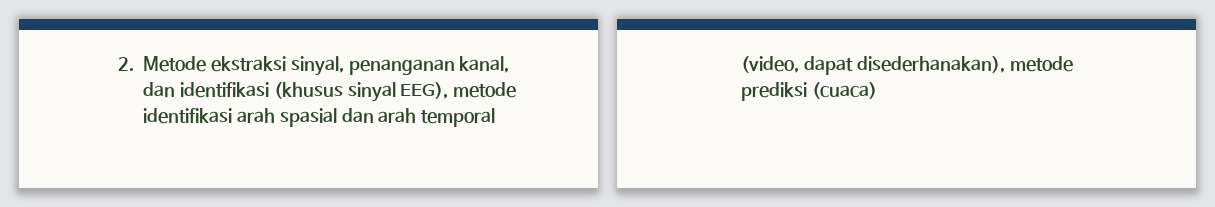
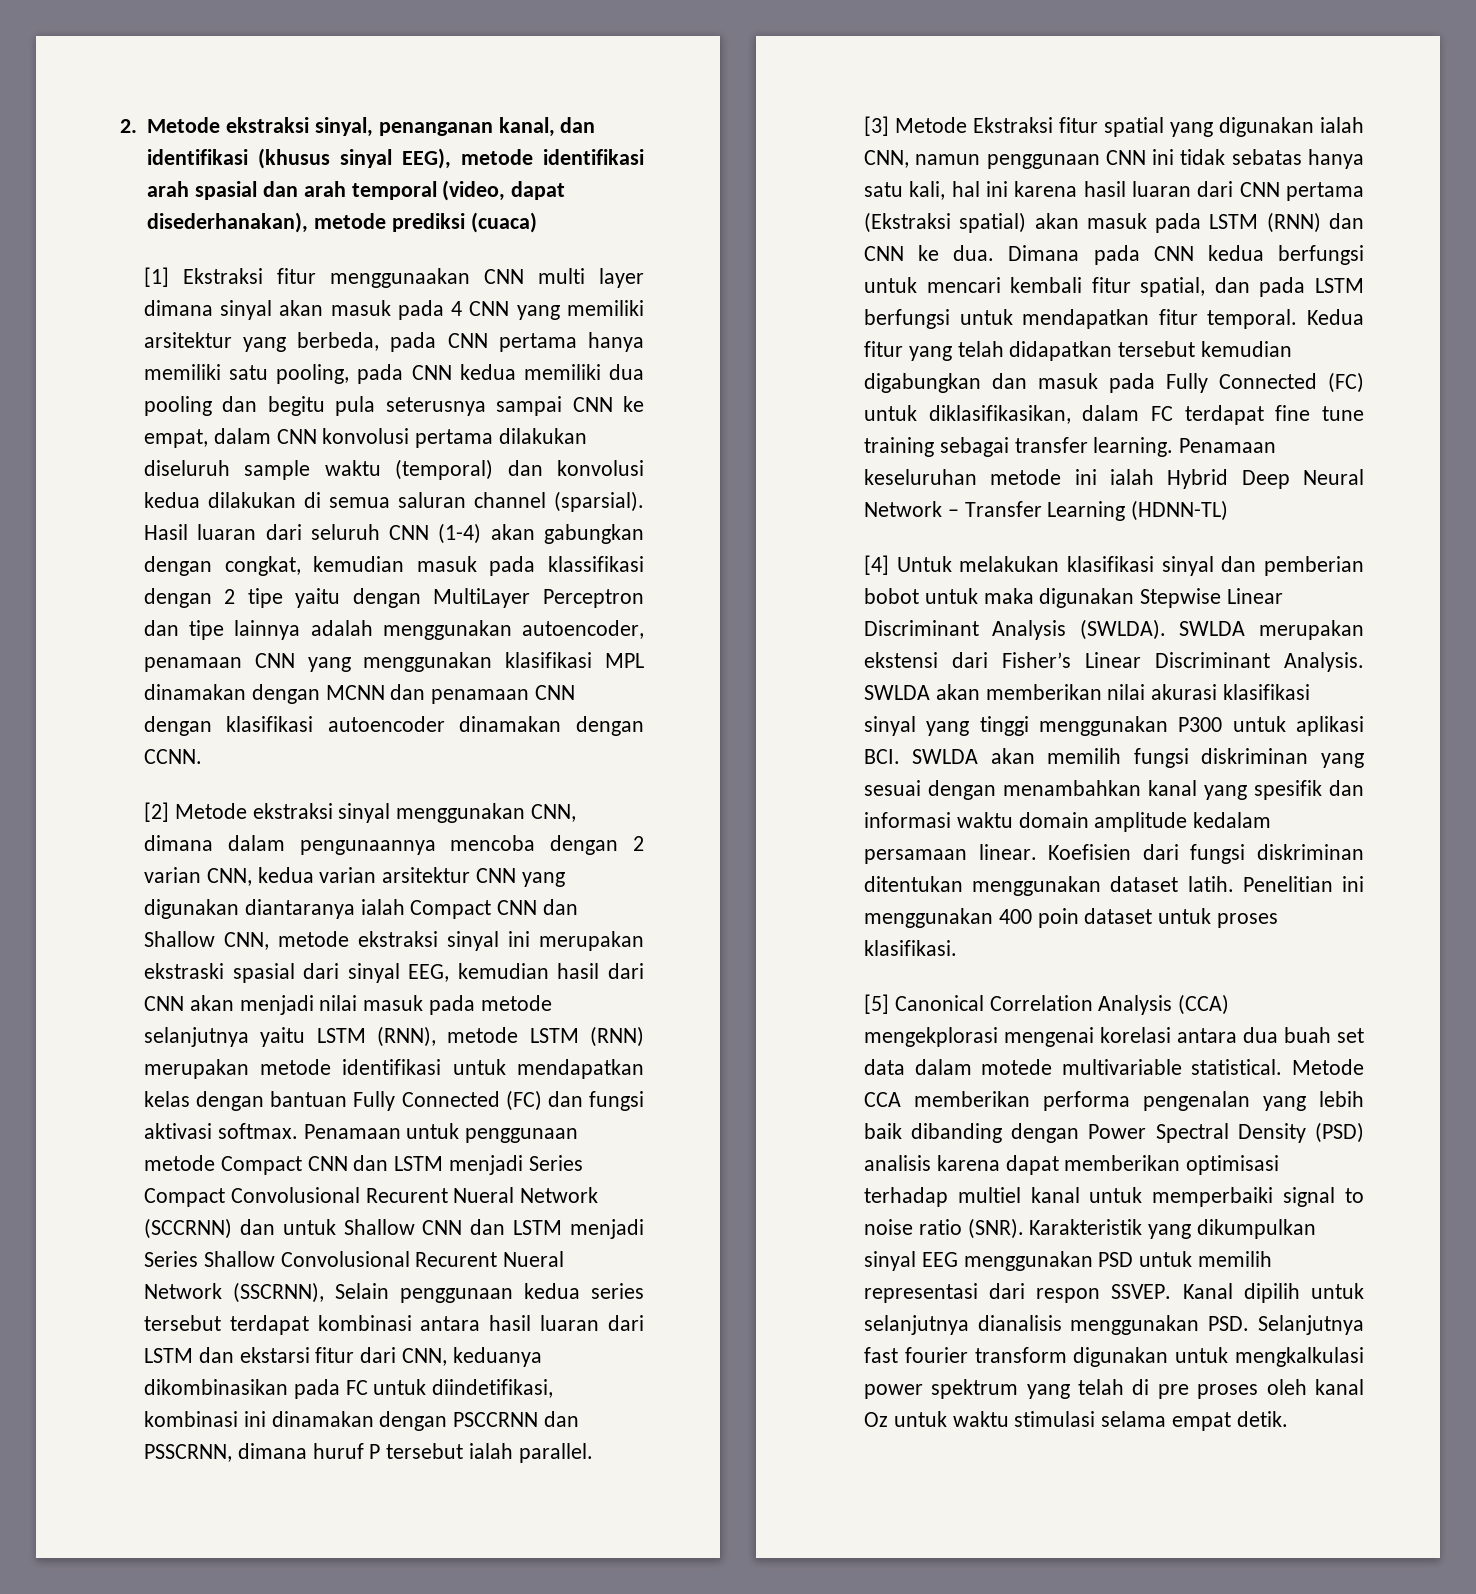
+ [1] Ekstraksi fitur menggunaakan CNN multi layer dimana sinyal akan masuk pada 4 CNN yang memiliki arsitektur yang berbeda, pada CNN pertama hanya memiliki satu pooling, pada CNN kedua memiliki dua pooling dan begitu pula seterusnya sampai CNN ke empat, dalam CNN konvolusi pertama dilakukan diseluruh sample waktu (temporal) dan konvolusi kedua dilakukan di semua saluran channel (sparsial). Hasil luaran dari seluruh CNN (1-4) akan gabungkan dengan congkat, kemudian masuk pada klassifikasi dengan 2 tipe yaitu dengan MultiLayer Perceptron dan tipe lainnya adalah menggunakan autoencoder, penamaan CNN yang menggunakan klasifikasi MPL dinamakan dengan MCNN dan penamaan CNN dengan klasifikasi autoencoder dinamakan dengan CCNN.
+ [2] Metode ekstraksi sinyal menggunakan CNN, dimana dalam pengunaannya mencoba dengan 2 varian CNN, kedua varian arsitektur CNN yang digunakan diantaranya ialah Compact CNN dan Shallow CNN, metode ekstraksi sinyal ini merupakan ekstraski spasial dari sinyal EEG, kemudian hasil dari CNN akan menjadi nilai masuk pada metode selanjutnya yaitu LSTM (RNN), metode LSTM (RNN) merupakan metode identifikasi untuk mendapatkan kelas dengan bantuan Fully Connected (FC) dan fungsi aktivasi softmax. Penamaan untuk penggunaan metode Compact CNN dan LSTM menjadi Series Compact Convolusional Recurent Nueral Network (SCCRNN) dan untuk Shallow CNN dan LSTM menjadi Series Shallow Convolusional Recurent Nueral Network (SSCRNN), Selain penggunaan kedua series tersebut terdapat kombinasi antara hasil luaran dari LSTM dan ekstarsi fitur dari CNN, keduanya dikombinasikan pada FC untuk diindetifikasi, kombinasi ini dinamakan dengan PSCCRNN dan PSSCRNN, dimana huruf P tersebut ialah parallel.
+ [3] Metode Ekstraksi fitur spatial yang digunakan ialah CNN, namun penggunaan CNN ini tidak sebatas hanya satu kali, hal ini karena hasil luaran dari CNN pertama (Ekstraksi spatial) akan masuk pada LSTM (RNN) dan CNN ke dua. Dimana pada CNN kedua berfungsi untuk mencari kembali fitur spatial, dan pada LSTM berfungsi untuk mendapatkan fitur temporal. Kedua fitur yang telah didapatkan tersebut kemudian digabungkan dan masuk pada Fully Connected (FC) untuk diklasifikasikan, dalam FC terdapat fine tune training sebagai transfer learning. Penamaan keseluruhan metode ini ialah Hybrid Deep Neural Network – Transfer Learning (HDNN-TL)
+ [4] Untuk melakukan klasifikasi sinyal dan pemberian bobot untuk maka digunakan Stepwise Linear Discriminant Analysis (SWLDA). SWLDA merupakan ekstensi dari Fisher’s Linear Discriminant Analysis. SWLDA akan memberikan nilai akurasi klasifikasi sinyal yang tinggi menggunakan P300 untuk aplikasi BCI. SWLDA akan memilih fungsi diskriminan yang sesuai dengan menambahkan kanal yang spesifik dan informasi waktu domain amplitude kedalam persamaan linear. Koefisien dari fungsi diskriminan ditentukan menggunakan dataset latih. Penelitian ini menggunakan 400 poin dataset untuk proses klasifikasi.
+ [5] Canonical Correlation Analysis (CCA) mengekplorasi mengenai korelasi antara dua buah set data dalam motede multivariable statistical. Metode CCA memberikan performa pengenalan yang lebih baik dibanding dengan Power Spectral Density (PSD) analisis karena dapat memberikan optimisasi terhadap multiel kanal untuk memperbaiki signal to noise ratio (SNR). Karakteristik yang dikumpulkan sinyal EEG menggunakan PSD untuk memilih representasi dari respon SSVEP. Kanal dipilih untuk selanjutnya dianalisis menggunakan PSD. Selanjutnya fast fourier transform digunakan untuk mengkalkulasi power spektrum yang telah di pre proses oleh kanal Oz untuk waktu stimulasi selama empat detik.

